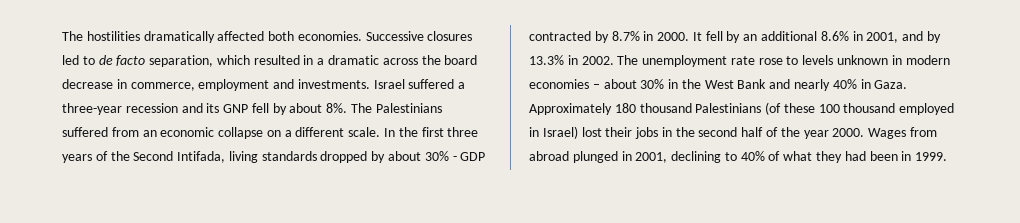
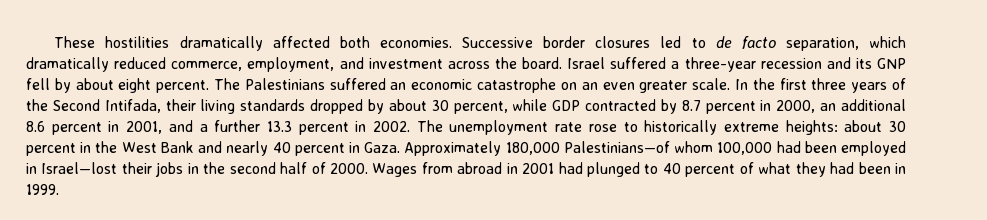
- The hostilities dramatically affected both economies.
+ These hostilities dramatically affected both economies.
- Successive closures led to de facto separation, which resulted in a dramatic across the board decrease in commerce, employment and investments.
+ Successive border closures led to de facto separation, which dramatically reduced commerce, employment, and investment across the board.
- Israel suffered a three-year recession and its GNP fell by about 8%.
+ Israel suffered a three-year recession and its GNP fell by about eight percent.
- The Palestinians suffered from an economic collapse on a different scale.
+ The Palestinians suffered an economic catastrophe on an even greater scale.
- In the first three years of the Second Intifada, living standards dropped by about 30% - GDP contracted by 8.7% in 2000. It fell by an additional 8.6% in 2001, and by 13.3% in 2002.
+ In the first three years of the Second Intifada, their living standards dropped by about 30 percent, while GDP contracted by 8.7 percent in 2000, an additional 8.6 percent in 2001, and a further 13.3 percent in 2002.
- The unemployment rate rose to levels unknown in modern economies – about 30% in the West Bank and nearly 40% in Gaza.
+ The unemployment rate rose to historically extreme heights: about 30 percent in the West Bank and nearly 40 percent in Gaza.
- Approximately 180 thousand Palestinians (of these 100 thousand employed in Israel) lost their jobs in the second half of the year 2000.
+ Approximately 180,000 Palestinians—of whom 100,000 had been employed in Israel—lost their jobs in the second half of 2000.
- Wages from abroad plunged in 2001, declining to 40% of what they had been in 1999.
+ Wages from abroad in 2001 had plunged to 40 percent of what they had been in 1999.

